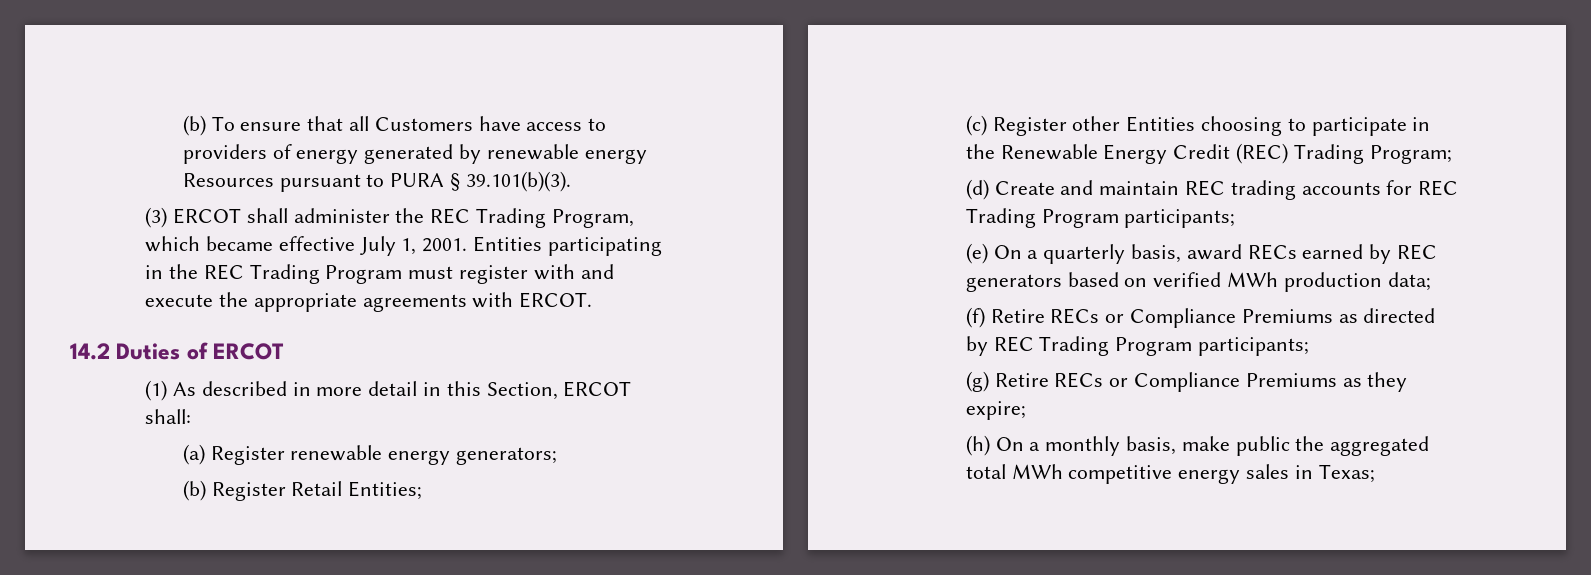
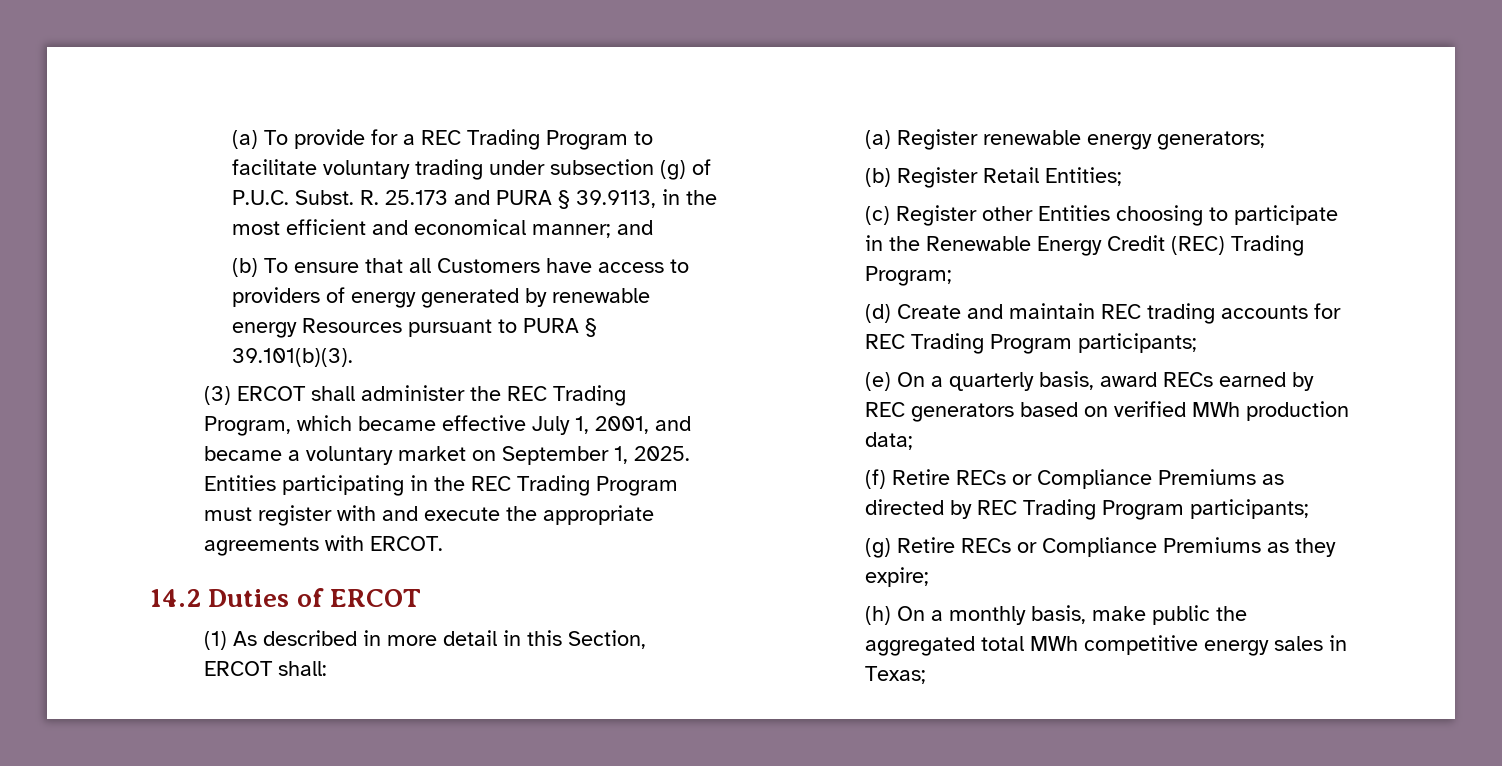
+ (a) To provide for a REC Trading Program to facilitate voluntary trading under subsection (g) of P.U.C. Subst. R. 25.173 and PURA § 39.9113, in the most efficient and economical manner; and
- (3) ERCOT shall administer the REC Trading Program, which became effective July 1, 2001.
+ (3) ERCOT shall administer the REC Trading Program, which became effective July 1, 2001, and became a voluntary market on September 1, 2025.

